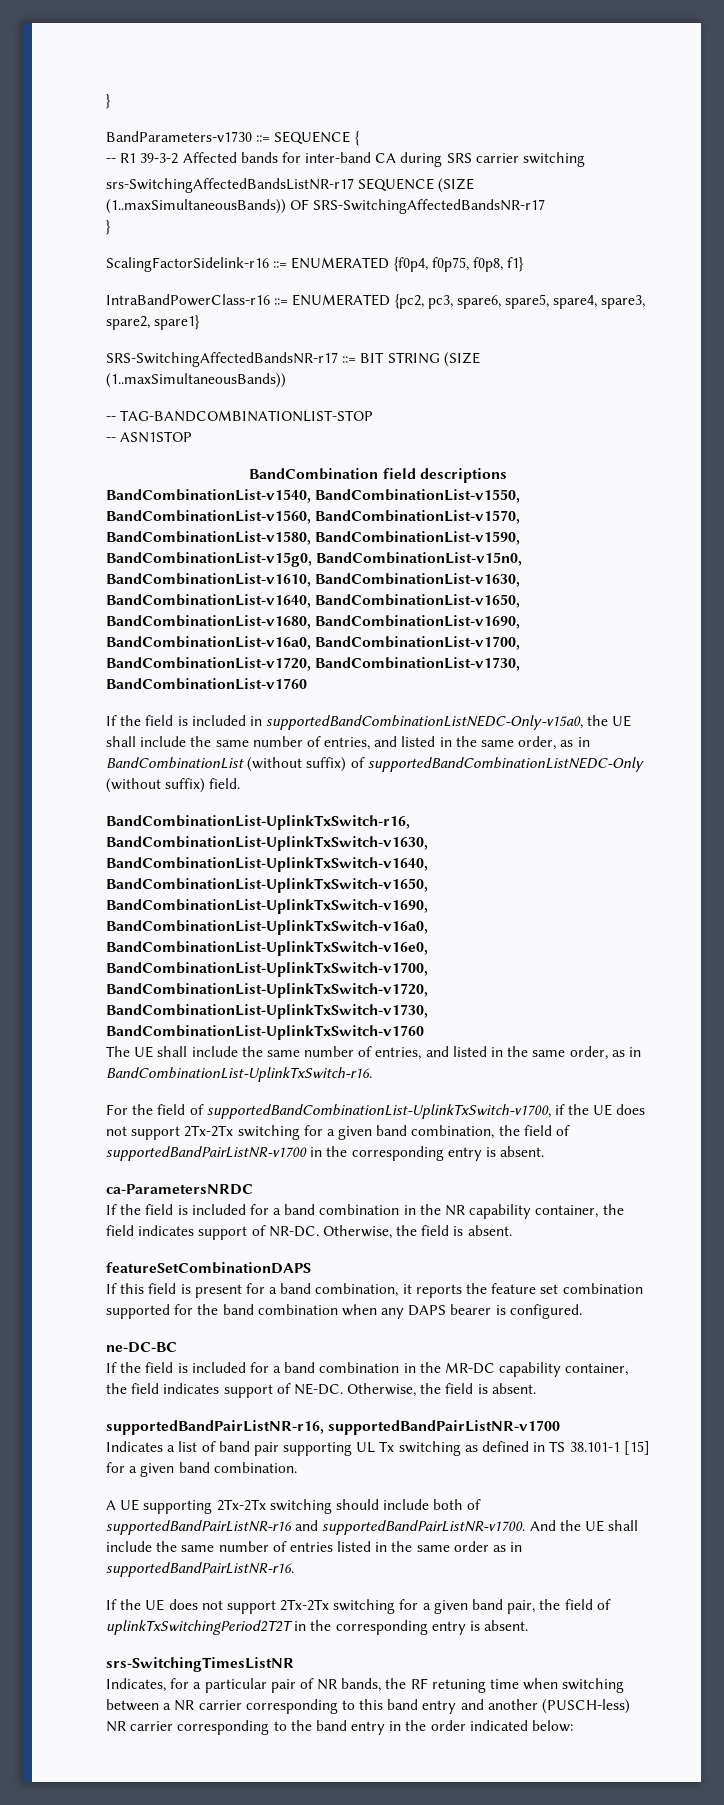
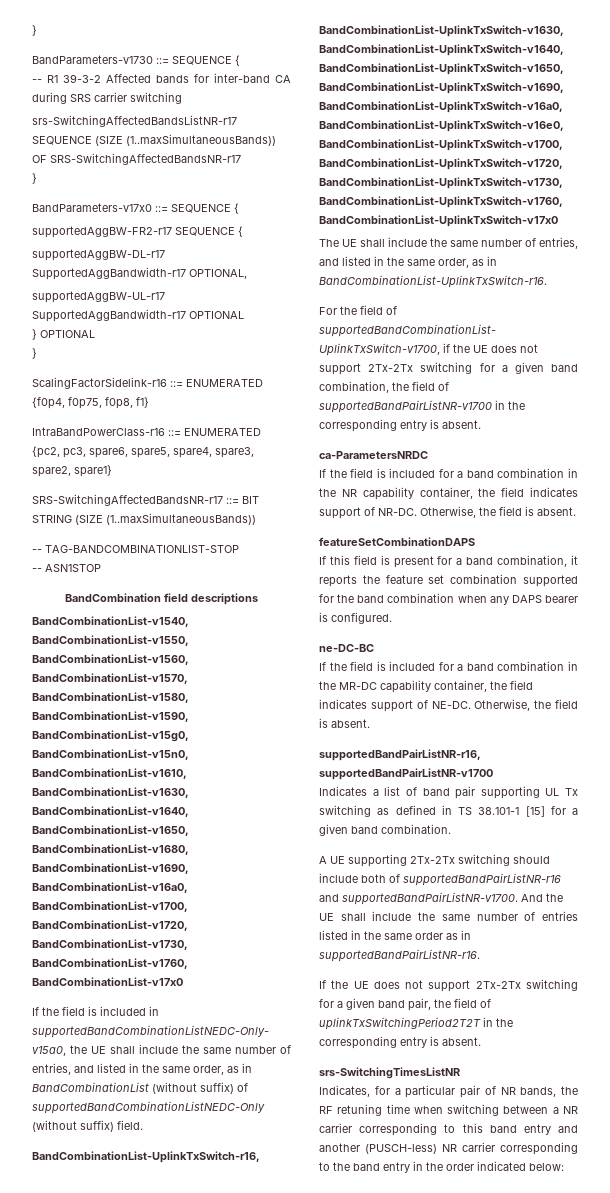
+ BandParameters-v17x0 ::= SEQUENCE {
+ supportedAggBW-FR2-r17 SEQUENCE {
+ supportedAggBW-DL-r17 SupportedAggBandwidth-r17 OPTIONAL,
+ supportedAggBW-UL-r17 SupportedAggBandwidth-r17 OPTIONAL
+ } OPTIONAL
+ }
- BandCombinationList-v1540, BandCombinationList-v1550, BandCombinationList-v1560, BandCombinationList-v1570, BandCombinationList-v1580, BandCombinationList-v1590, BandCombinationList-v15g0, BandCombinationList-v15n0, BandCombinationList-v1610, BandCombinationList-v1630, BandCombinationList-v1640, BandCombinationList-v1650, BandCombinationList-v1680, BandCombinationList-v1690, BandCombinationList-v16a0, BandCombinationList-v1700, BandCombinationList-v1720, BandCombinationList-v1730, BandCombinationList-v1760
+ BandCombinationList-v1540, BandCombinationList-v1550, BandCombinationList-v1560, BandCombinationList-v1570, BandCombinationList-v1580, BandCombinationList-v1590, BandCombinationList-v15g0, BandCombinationList-v15n0, BandCombinationList-v1610, BandCombinationList-v1630, BandCombinationList-v1640, BandCombinationList-v1650, BandCombinationList-v1680, BandCombinationList-v1690, BandCombinationList-v16a0, BandCombinationList-v1700, BandCombinationList-v1720, BandCombinationList-v1730, BandCombinationList-v1760, BandCombinationList-v17x0
- BandCombinationList-UplinkTxSwitch-r16, BandCombinationList-UplinkTxSwitch-v1630, BandCombinationList-UplinkTxSwitch-v1640, BandCombinationList-UplinkTxSwitch-v1650, BandCombinationList-UplinkTxSwitch-v1690, BandCombinationList-UplinkTxSwitch-v16a0, BandCombinationList-UplinkTxSwitch-v16e0, BandCombinationList-UplinkTxSwitch-v1700, BandCombinationList-UplinkTxSwitch-v1720, BandCombinationList-UplinkTxSwitch-v1730, BandCombinationList-UplinkTxSwitch-v1760
+ BandCombinationList-UplinkTxSwitch-r16, BandCombinationList-UplinkTxSwitch-v1630, BandCombinationList-UplinkTxSwitch-v1640, BandCombinationList-UplinkTxSwitch-v1650, BandCombinationList-UplinkTxSwitch-v1690, BandCombinationList-UplinkTxSwitch-v16a0, BandCombinationList-UplinkTxSwitch-v16e0, BandCombinationList-UplinkTxSwitch-v1700, BandCombinationList-UplinkTxSwitch-v1720, BandCombinationList-UplinkTxSwitch-v1730, BandCombinationList-UplinkTxSwitch-v1760, BandCombinationList-UplinkTxSwitch-v17x0

